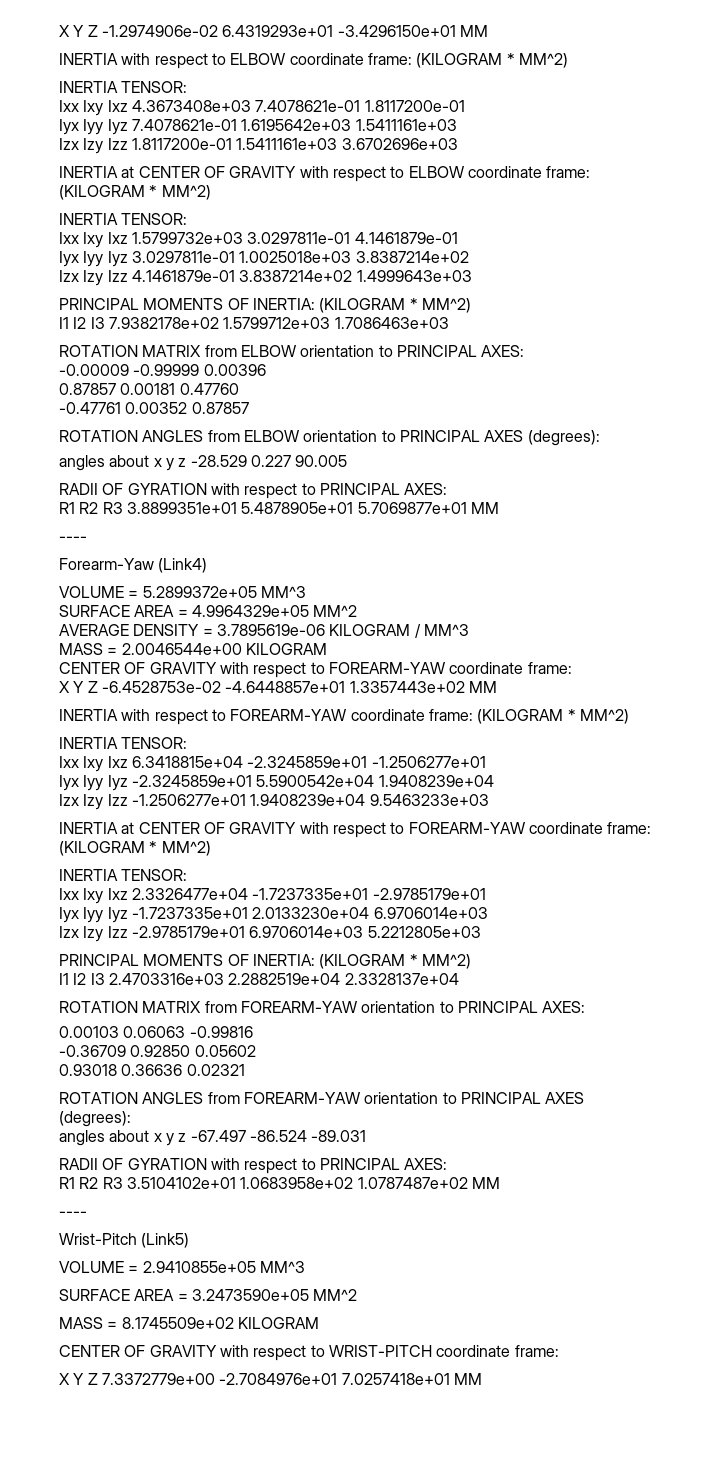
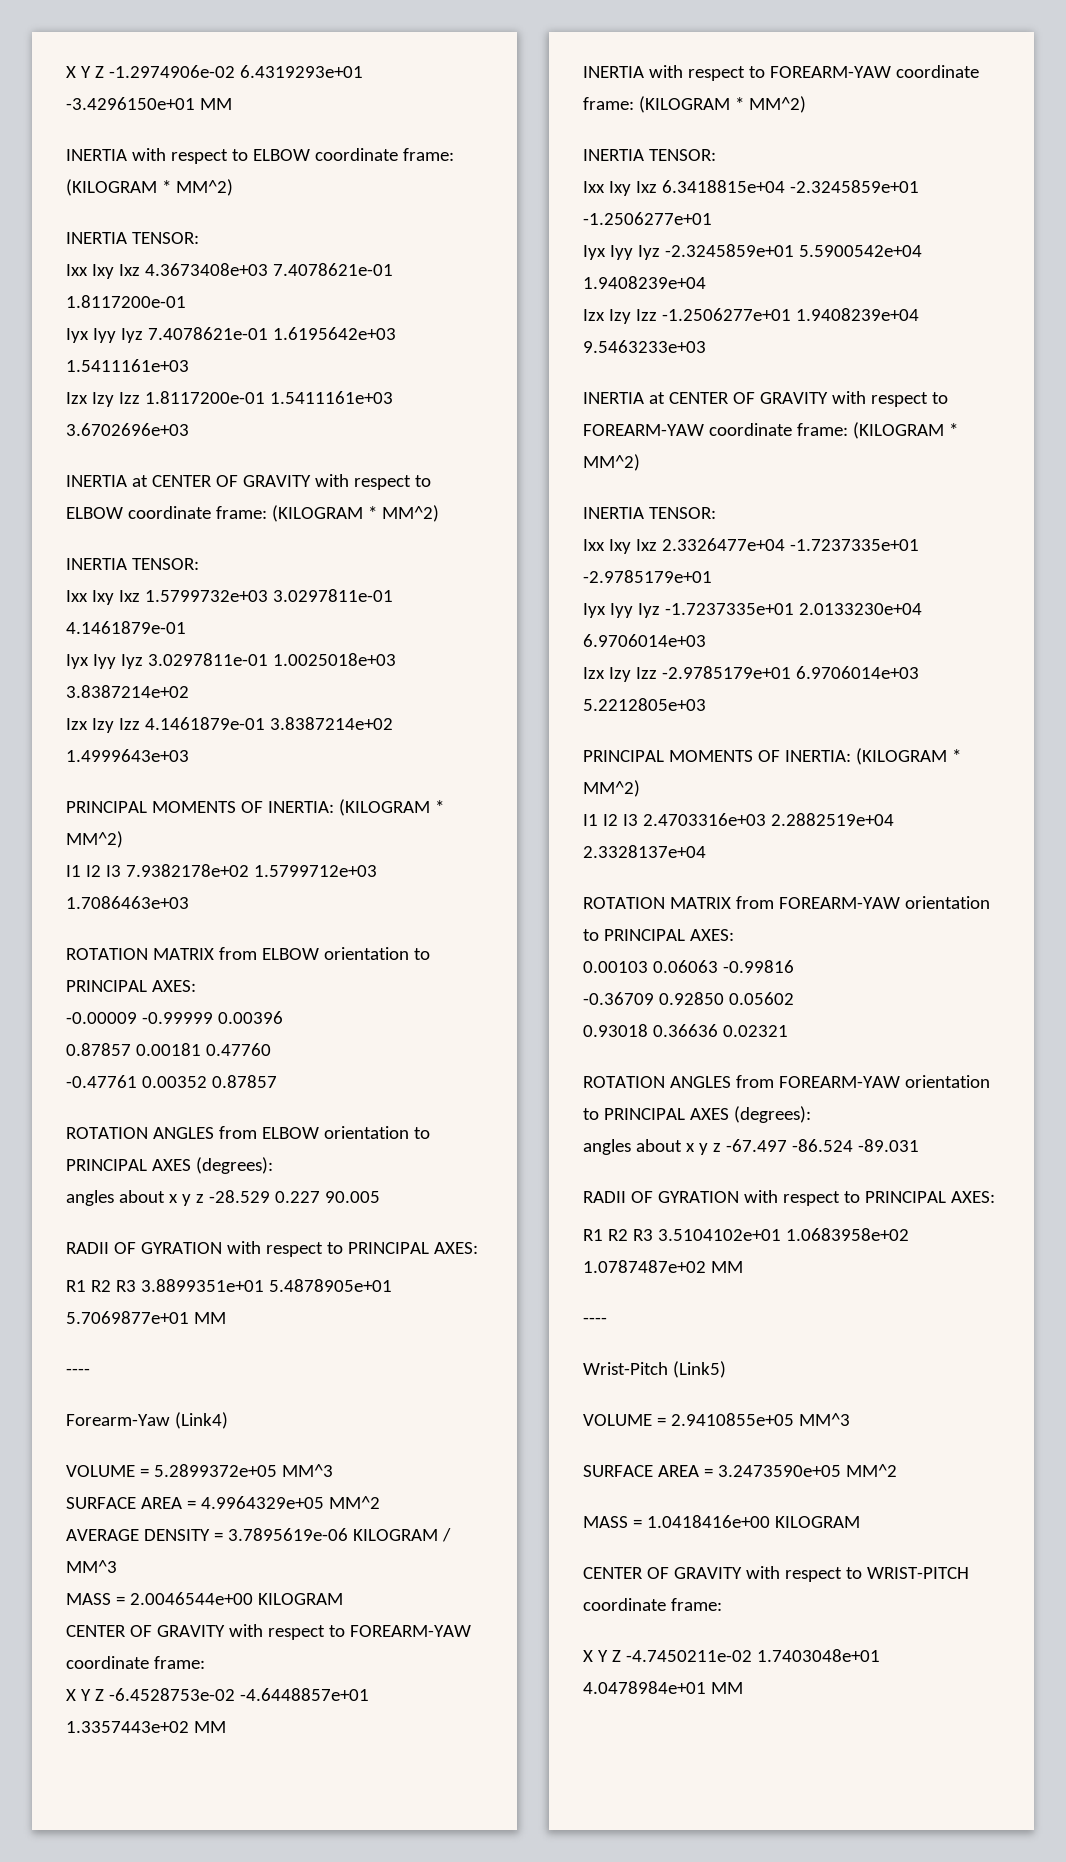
- MASS = 8.1745509e+02 KILOGRAM
+ MASS = 1.0418416e+00 KILOGRAM
- X Y Z 7.3372779e+00 -2.7084976e+01 7.0257418e+01 MM
+ X Y Z -4.7450211e-02 1.7403048e+01 4.0478984e+01 MM

